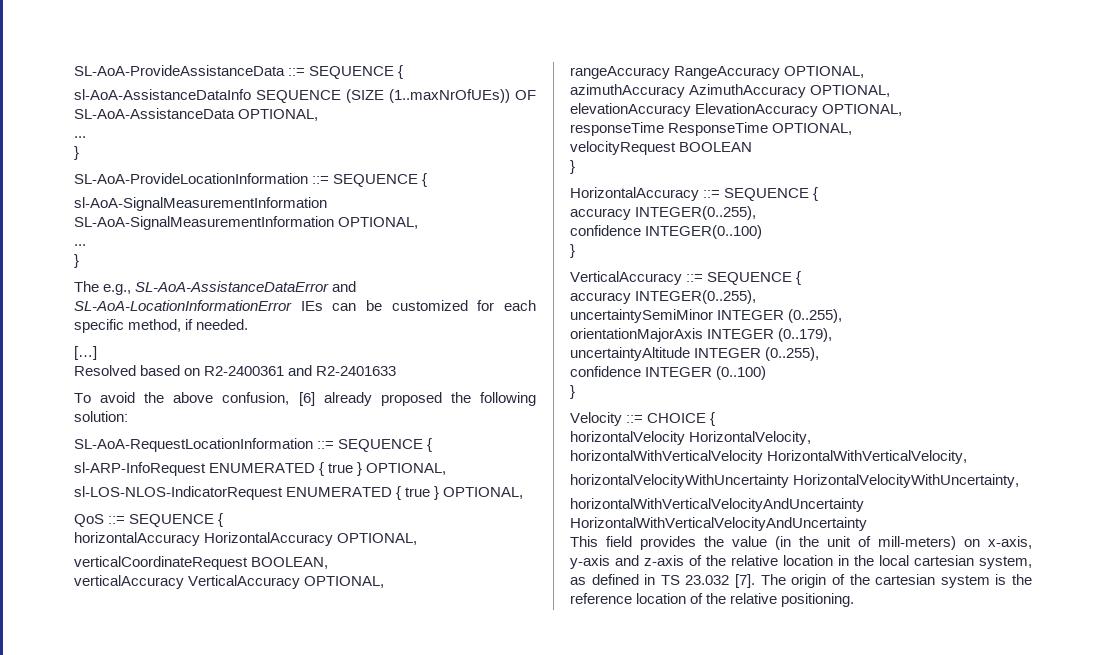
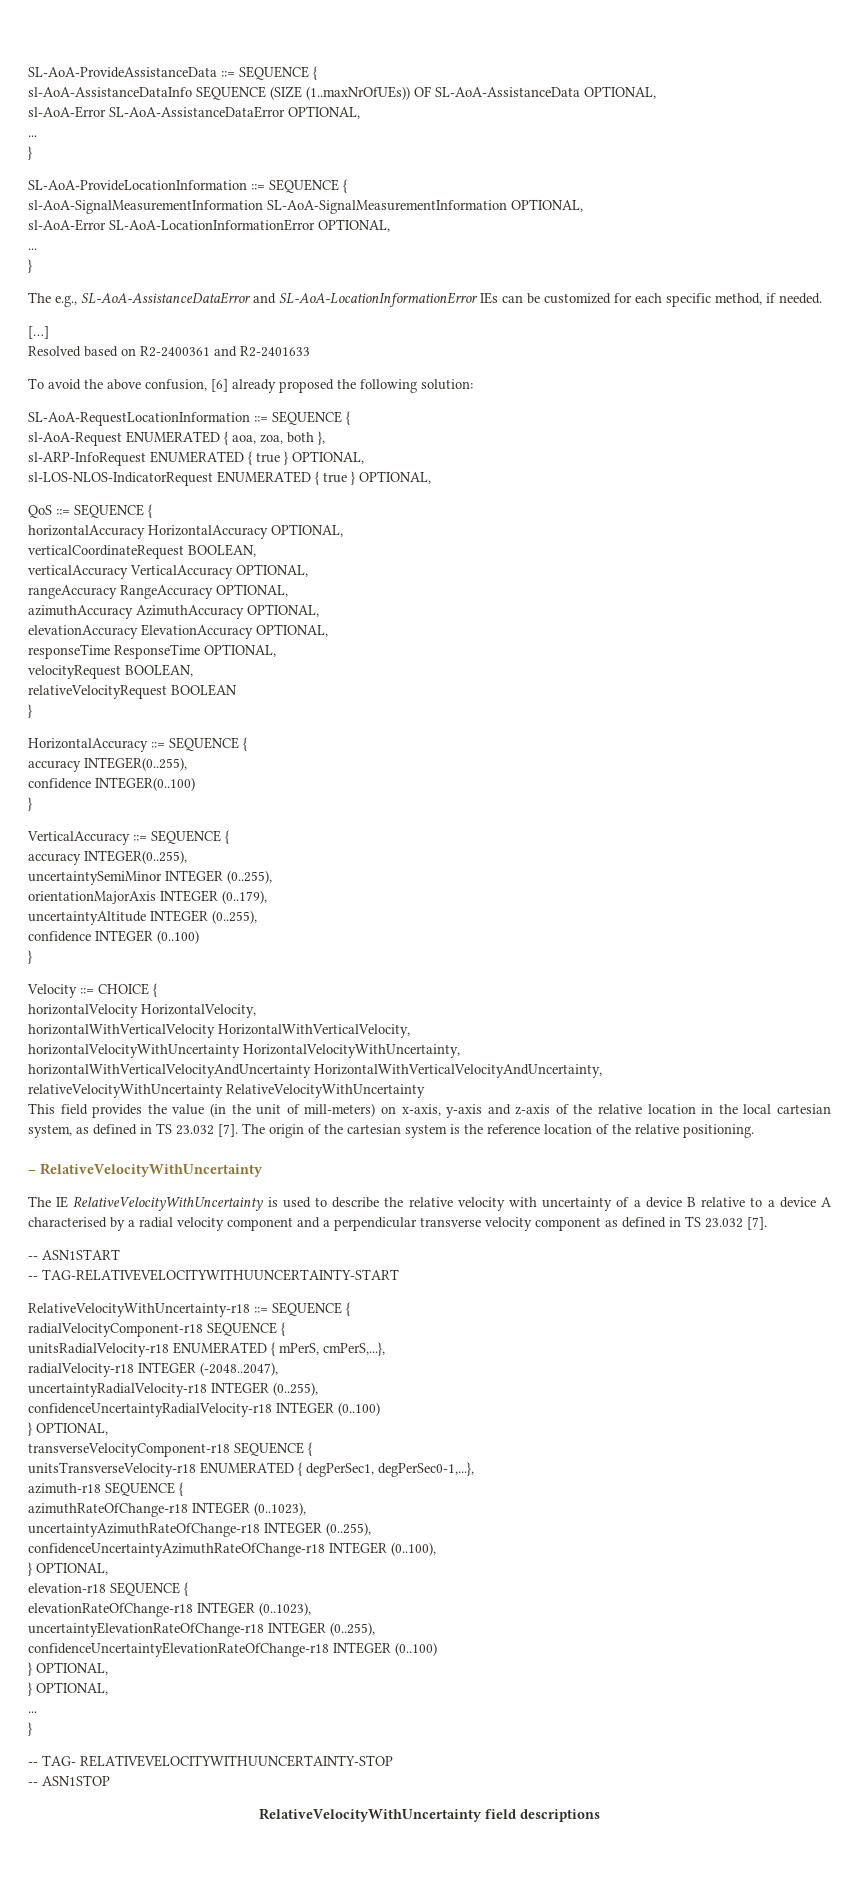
+ sl-AoA-Error SL-AoA-AssistanceDataError OPTIONAL,
+ sl-AoA-Error SL-AoA-LocationInformationError OPTIONAL,
+ sl-AoA-Request ENUMERATED { aoa, zoa, both },
- velocityRequest BOOLEAN
+ velocityRequest BOOLEAN,
+ relativeVelocityRequest BOOLEAN
- horizontalWithVerticalVelocityAndUncertainty HorizontalWithVerticalVelocityAndUncertainty
+ horizontalWithVerticalVelocityAndUncertainty HorizontalWithVerticalVelocityAndUncertainty,
+ relativeVelocityWithUncertainty RelativeVelocityWithUncertainty
+ – RelativeVelocityWithUncertainty
+ The IE RelativeVelocityWithUncertainty is used to describe the relative velocity with uncertainty of a device B relative to a device A characterised by a radial velocity component and a perpendicular transverse velocity component as defined in TS 23.032 [7].
+ -- ASN1START
+ -- TAG-RELATIVEVELOCITYWITHUUNCERTAINTY-START
+ RelativeVelocityWithUncertainty-r18 ::= SEQUENCE {
+ radialVelocityComponent-r18 SEQUENCE {
+ unitsRadialVelocity-r18 ENUMERATED { mPerS, cmPerS,...},
+ radialVelocity-r18 INTEGER (-2048..2047),
+ uncertaintyRadialVelocity-r18 INTEGER (0..255),
+ confidenceUncertaintyRadialVelocity-r18 INTEGER (0..100)
+ } OPTIONAL,
+ transverseVelocityComponent-r18 SEQUENCE {
+ unitsTransverseVelocity-r18 ENUMERATED { degPerSec1, degPerSec0-1,...},
+ azimuth-r18 SEQUENCE {
+ azimuthRateOfChange-r18 INTEGER (0..1023),
+ uncertaintyAzimuthRateOfChange-r18 INTEGER (0..255),
+ confidenceUncertaintyAzimuthRateOfChange-r18 INTEGER (0..100),
+ } OPTIONAL,
+ elevation-r18 SEQUENCE {
+ elevationRateOfChange-r18 INTEGER (0..1023),
+ uncertaintyElevationRateOfChange-r18 INTEGER (0..255),
+ confidenceUncertaintyElevationRateOfChange-r18 INTEGER (0..100)
+ } OPTIONAL,
+ } OPTIONAL,
+ ...
+ }
+ -- TAG- RELATIVEVELOCITYWITHUUNCERTAINTY-STOP
+ -- ASN1STOP
+ RelativeVelocityWithUncertainty field descriptions

